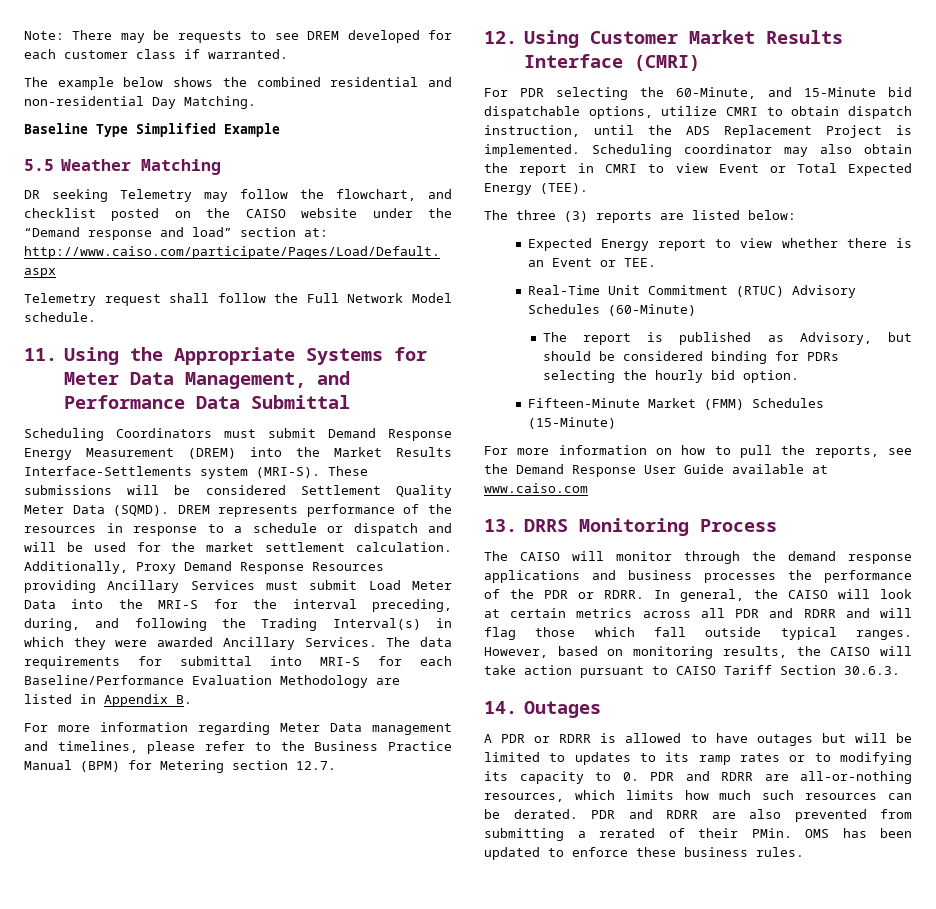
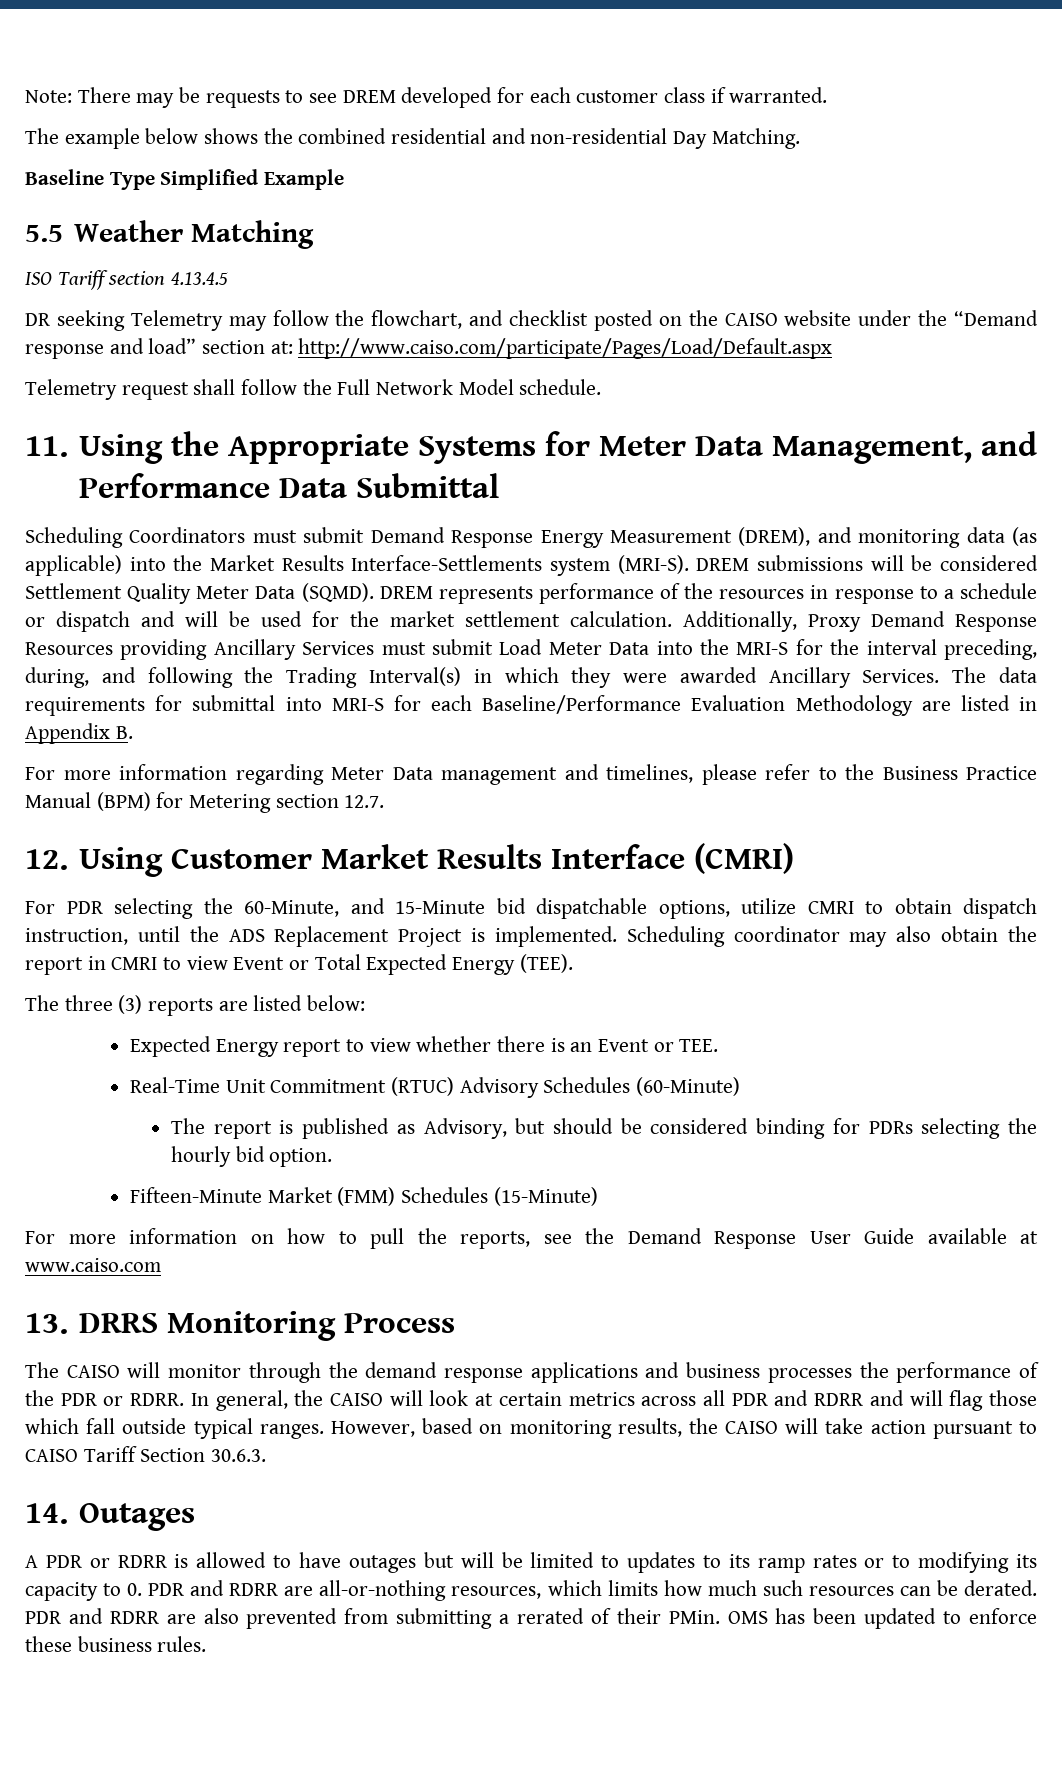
+ ISO Tariff section 4.13.4.5
- Scheduling Coordinators must submit Demand Response Energy Measurement (DREM) into the Market Results Interface-Settlements system (MRI-S).
+ Scheduling Coordinators must submit Demand Response Energy Measurement (DREM), and monitoring data (as applicable) into the Market Results Interface-Settlements system (MRI-S).
- These submissions will be considered Settlement Quality Meter Data (SQMD).
+ DREM submissions will be considered Settlement Quality Meter Data (SQMD).

